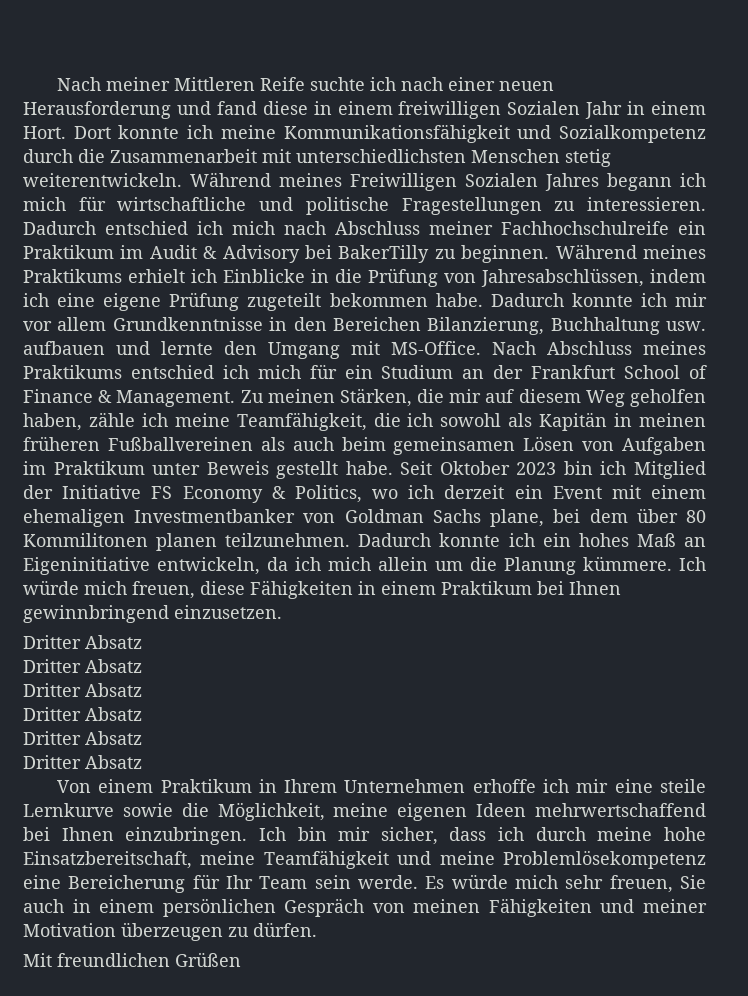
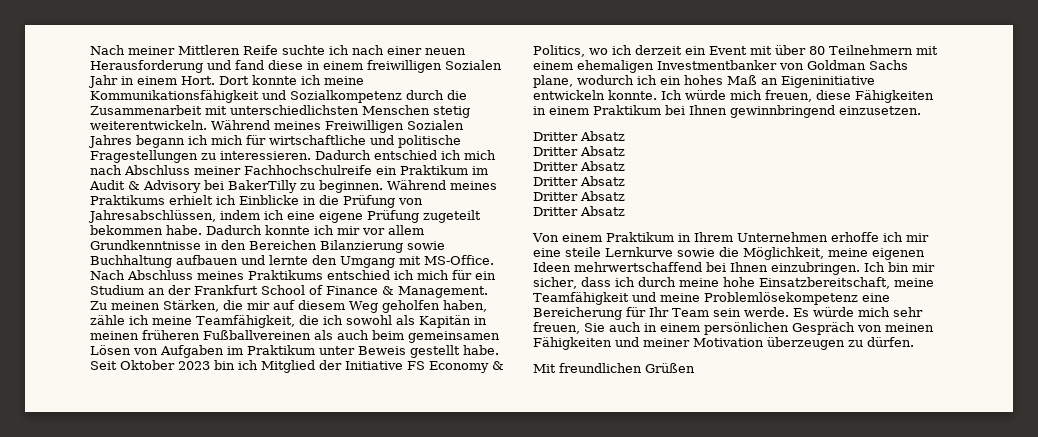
- Dadurch konnte ich mir vor allem Grundkenntnisse in den Bereichen Bilanzierung, Buchhaltung usw. aufbauen und lernte den Umgang mit MS-Office.
+ Dadurch konnte ich mir vor allem Grundkenntnisse in den Bereichen Bilanzierung sowie Buchhaltung aufbauen und lernte den Umgang mit MS-Office.
- Seit Oktober 2023 bin ich Mitglied der Initiative FS Economy & Politics, wo ich derzeit ein Event mit einem ehemaligen Investmentbanker von Goldman Sachs plane, bei dem über 80 Kommilitonen planen teilzunehmen. Dadurch konnte ich ein hohes Maß an Eigeninitiative entwickeln, da ich mich allein um die Planung kümmere.
+ Seit Oktober 2023 bin ich Mitglied der Initiative FS Economy & Politics, wo ich derzeit ein Event mit über 80 Teilnehmern mit einem ehemaligen Investmentbanker von Goldman Sachs plane, wodurch ich ein hohes Maß an Eigeninitiative entwickeln konnte.

